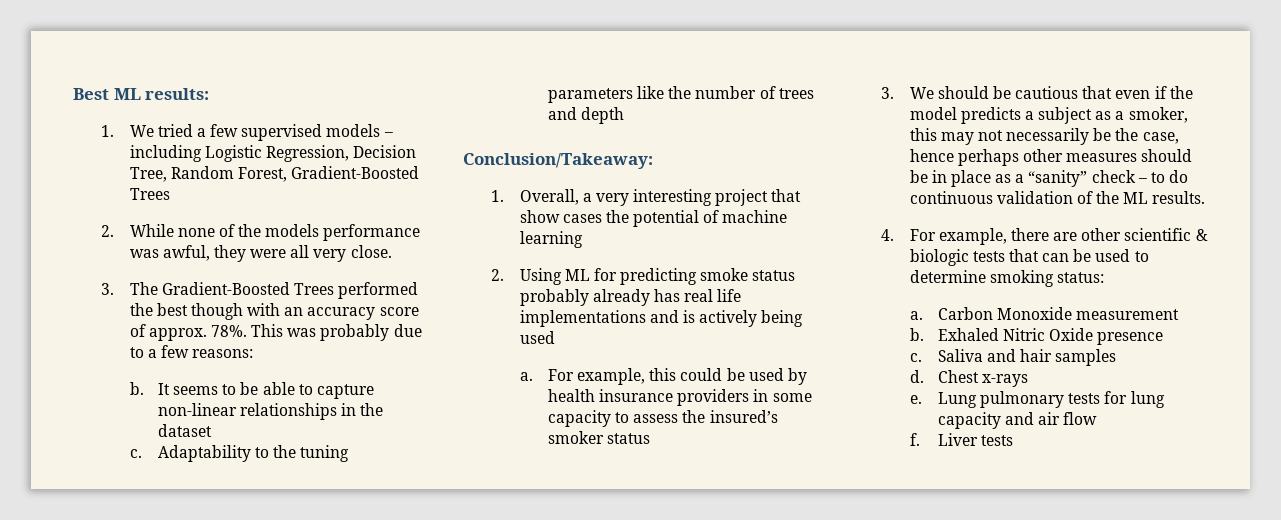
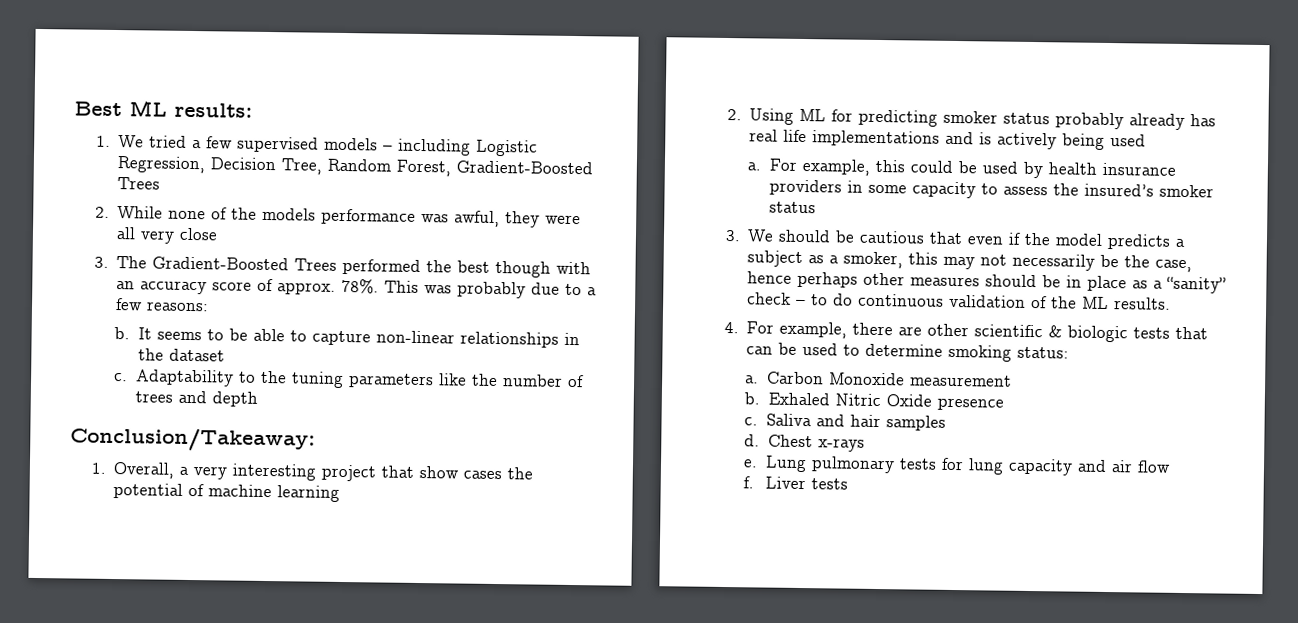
- 2. While none of the models performance was awful, they were all very close.
+ 2. While none of the models performance was awful, they were all very close
- 2. Using ML for predicting smoke status probably already has real life implementations and is actively being used
+ 2. Using ML for predicting smoker status probably already has real life implementations and is actively being used

